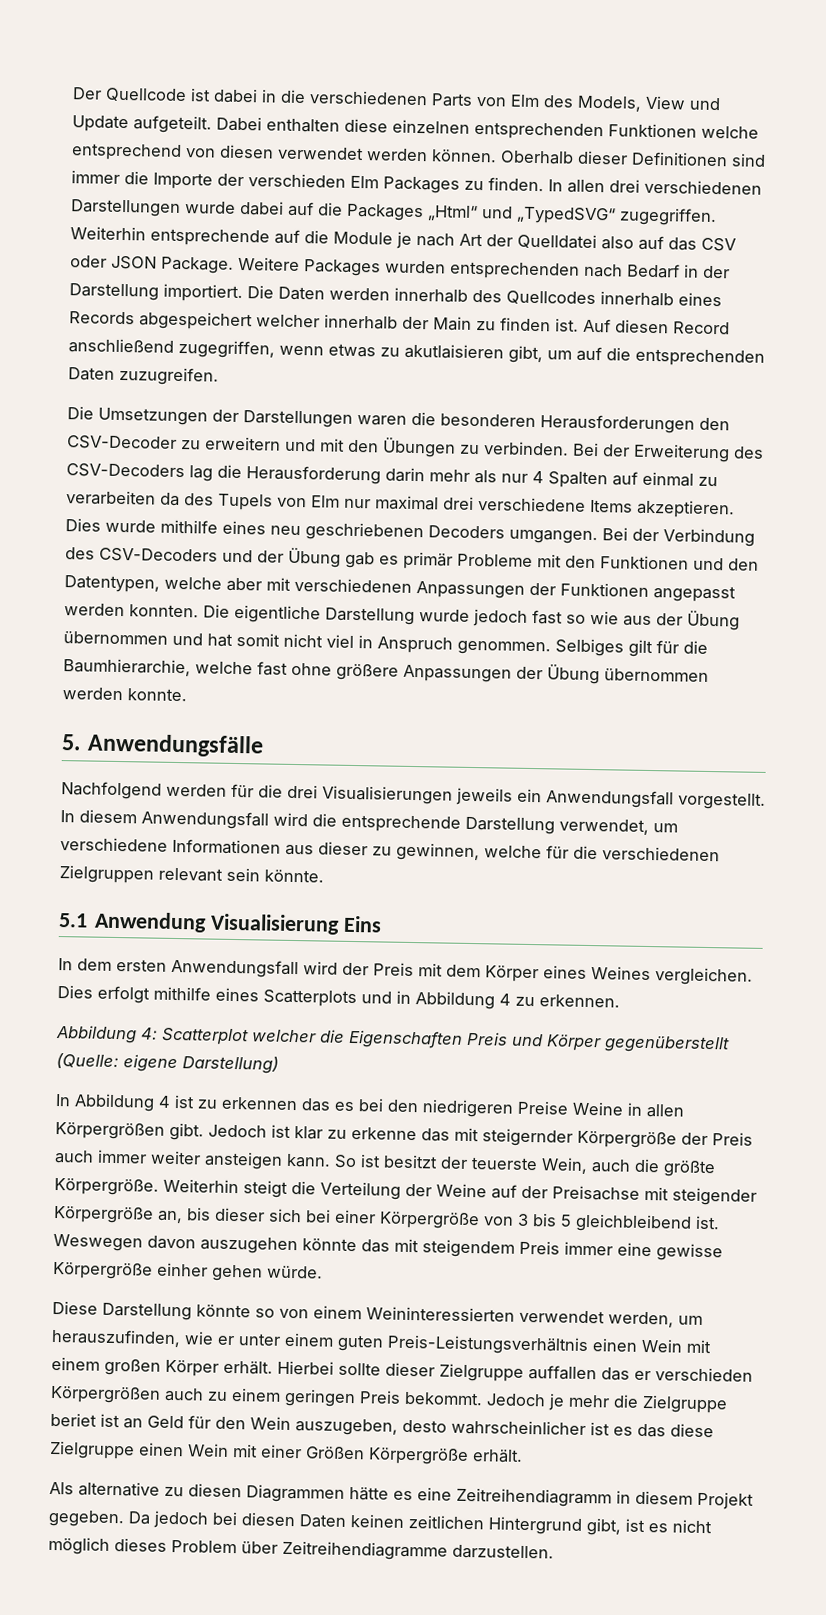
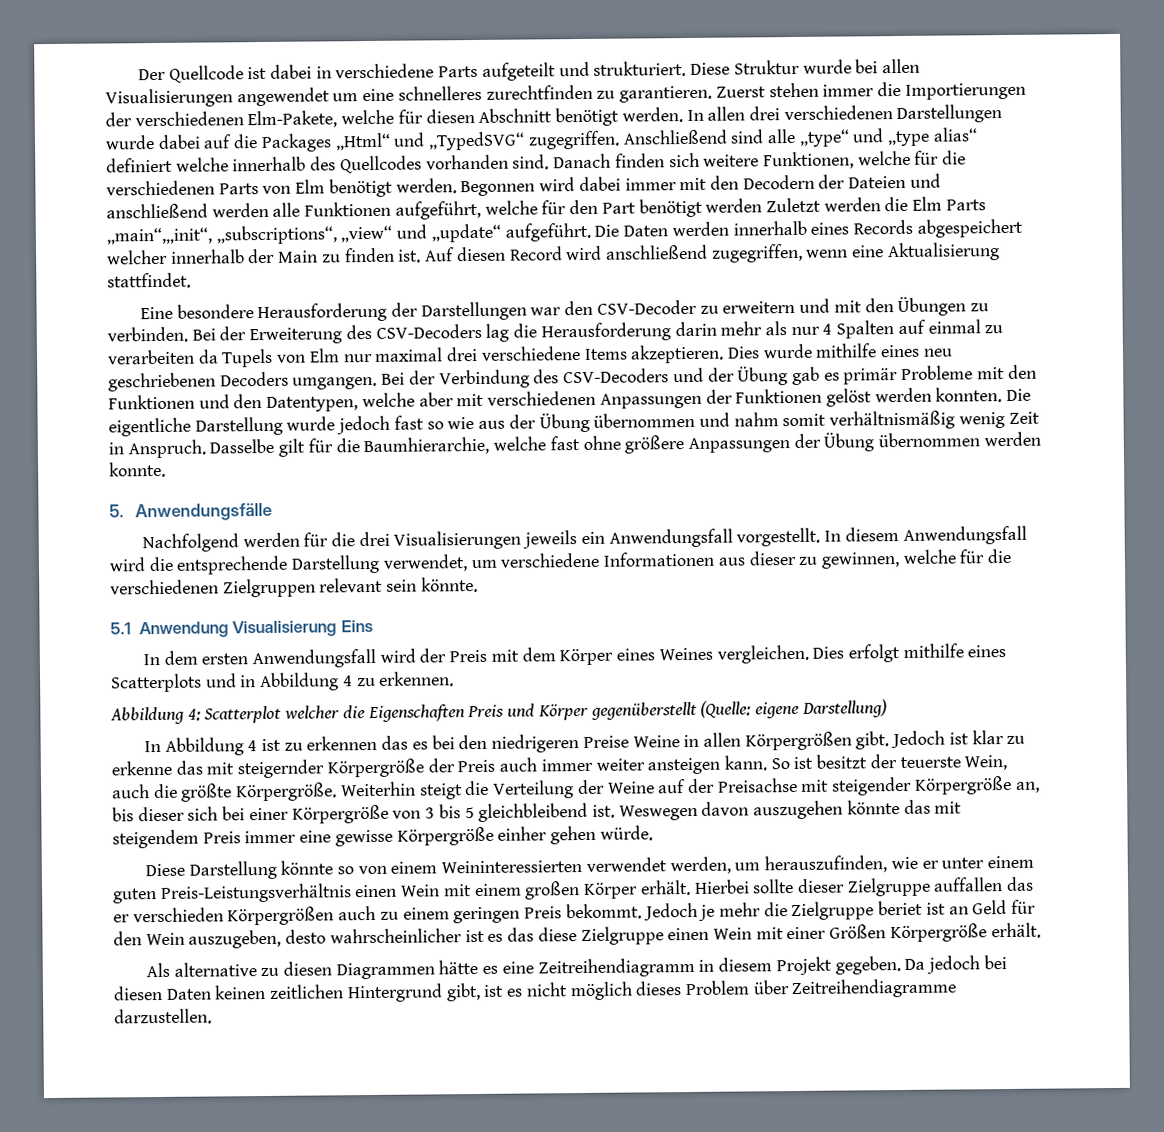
- Der Quellcode ist dabei in die verschiedenen Parts von Elm des Models, View und Update aufgeteilt. Dabei enthalten diese einzelnen entsprechenden Funktionen welche entsprechend von diesen verwendet werden können. Oberhalb dieser Definitionen sind immer die Importe der verschieden Elm Packages zu finden.
+ Der Quellcode ist dabei in verschiedene Parts aufgeteilt und strukturiert. Diese Struktur wurde bei allen Visualisierungen angewendet um eine schnelleres zurechtfinden zu garantieren. Zuerst stehen immer die Importierungen der verschiedenen Elm-Pakete, welche für diesen Abschnitt benötigt werden.
- Weiterhin entsprechende auf die Module je nach Art der Quelldatei also auf das CSV oder JSON Package. Weitere Packages wurden entsprechenden nach Bedarf in der Darstellung importiert.
+ Anschließend sind alle „type“ und „type alias“ definiert welche innerhalb des Quellcodes vorhanden sind. Danach finden sich weitere Funktionen, welche für die verschiedenen Parts von Elm benötigt werden. Begonnen wird dabei immer mit den Decodern der Dateien und anschließend werden alle Funktionen aufgeführt, welche für den Part benötigt werden Zuletzt werden die Elm Parts „main“,„init“, „subscriptions“, „view“ und „update“ aufgeführt.
- Die Daten werden innerhalb des Quellcodes innerhalb eines Records abgespeichert welcher innerhalb der Main zu finden ist.
+ Die Daten werden innerhalb eines Records abgespeichert welcher innerhalb der Main zu finden ist.
- Auf diesen Record anschließend zugegriffen, wenn etwas zu akutlaisieren gibt, um auf die entsprechenden Daten zuzugreifen.
- Die Umsetzungen der Darstellungen waren die besonderen Herausforderungen den CSV-Decoder zu erweitern und mit den Übungen zu verbinden.
+ Auf diesen Record wird anschließend zugegriffen, wenn eine Aktualisierung stattfindet.
+ Eine besondere Herausforderung der Darstellungen war den CSV-Decoder zu erweitern und mit den Übungen zu verbinden.
- Bei der Erweiterung des CSV-Decoders lag die Herausforderung darin mehr als nur 4 Spalten auf einmal zu verarbeiten da des Tupels von Elm nur maximal drei verschiedene Items akzeptieren.
+ Bei der Erweiterung des CSV-Decoders lag die Herausforderung darin mehr als nur 4 Spalten auf einmal zu verarbeiten da Tupels von Elm nur maximal drei verschiedene Items akzeptieren.
- Bei der Verbindung des CSV-Decoders und der Übung gab es primär Probleme mit den Funktionen und den Datentypen, welche aber mit verschiedenen Anpassungen der Funktionen angepasst werden konnten.
+ Bei der Verbindung des CSV-Decoders und der Übung gab es primär Probleme mit den Funktionen und den Datentypen, welche aber mit verschiedenen Anpassungen der Funktionen gelöst werden konnten.
- Die eigentliche Darstellung wurde jedoch fast so wie aus der Übung übernommen und hat somit nicht viel in Anspruch genommen. Selbiges gilt für die Baumhierarchie, welche fast ohne größere Anpassungen der Übung übernommen werden konnte.
+ Die eigentliche Darstellung wurde jedoch fast so wie aus der Übung übernommen und nahm somit verhältnismäßig wenig Zeit in Anspruch. Dasselbe gilt für die Baumhierarchie, welche fast ohne größere Anpassungen der Übung übernommen werden konnte.

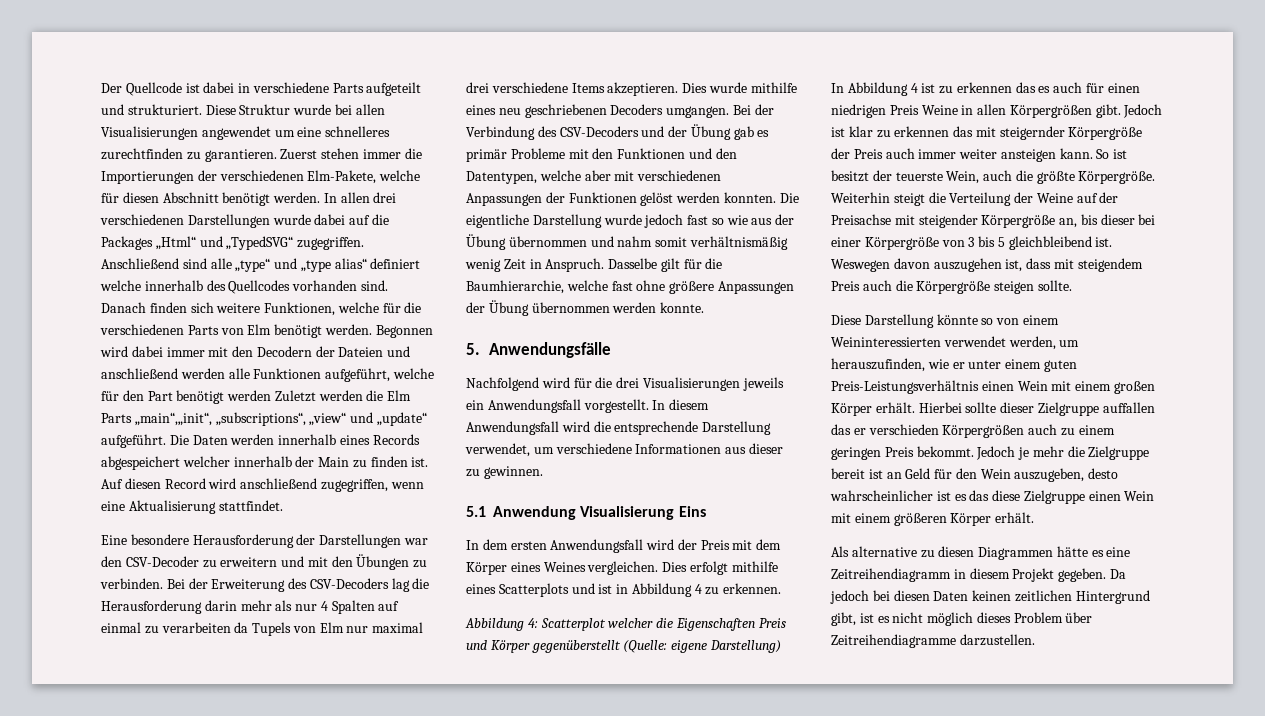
- Nachfolgend werden für die drei Visualisierungen jeweils ein Anwendungsfall vorgestellt.
+ Nachfolgend wird für die drei Visualisierungen jeweils ein Anwendungsfall vorgestellt.
- In diesem Anwendungsfall wird die entsprechende Darstellung verwendet, um verschiedene Informationen aus dieser zu gewinnen, welche für die verschiedenen Zielgruppen relevant sein könnte.
+ In diesem Anwendungsfall wird die entsprechende Darstellung verwendet, um verschiedene Informationen aus dieser zu gewinnen.
- Dies erfolgt mithilfe eines Scatterplots und in Abbildung 4 zu erkennen.
+ Dies erfolgt mithilfe eines Scatterplots und ist in Abbildung 4 zu erkennen.
- In Abbildung 4 ist zu erkennen das es bei den niedrigeren Preise Weine in allen Körpergrößen gibt.
+ In Abbildung 4 ist zu erkennen das es auch für einen niedrigen Preis Weine in allen Körpergrößen gibt.
- Jedoch ist klar zu erkenne das mit steigernder Körpergröße der Preis auch immer weiter ansteigen kann.
+ Jedoch ist klar zu erkennen das mit steigernder Körpergröße der Preis auch immer weiter ansteigen kann.
- Weiterhin steigt die Verteilung der Weine auf der Preisachse mit steigender Körpergröße an, bis dieser sich bei einer Körpergröße von 3 bis 5 gleichbleibend ist.
+ Weiterhin steigt die Verteilung der Weine auf der Preisachse mit steigender Körpergröße an, bis dieser bei einer Körpergröße von 3 bis 5 gleichbleibend ist.
- Weswegen davon auszugehen könnte das mit steigendem Preis immer eine gewisse Körpergröße einher gehen würde.
+ Weswegen davon auszugehen ist, dass mit steigendem Preis auch die Körpergröße steigen sollte.
- Jedoch je mehr die Zielgruppe beriet ist an Geld für den Wein auszugeben, desto wahrscheinlicher ist es das diese Zielgruppe einen Wein mit einer Größen Körpergröße erhält.
+ Jedoch je mehr die Zielgruppe bereit ist an Geld für den Wein auszugeben, desto wahrscheinlicher ist es das diese Zielgruppe einen Wein mit einem größeren Körper erhält.

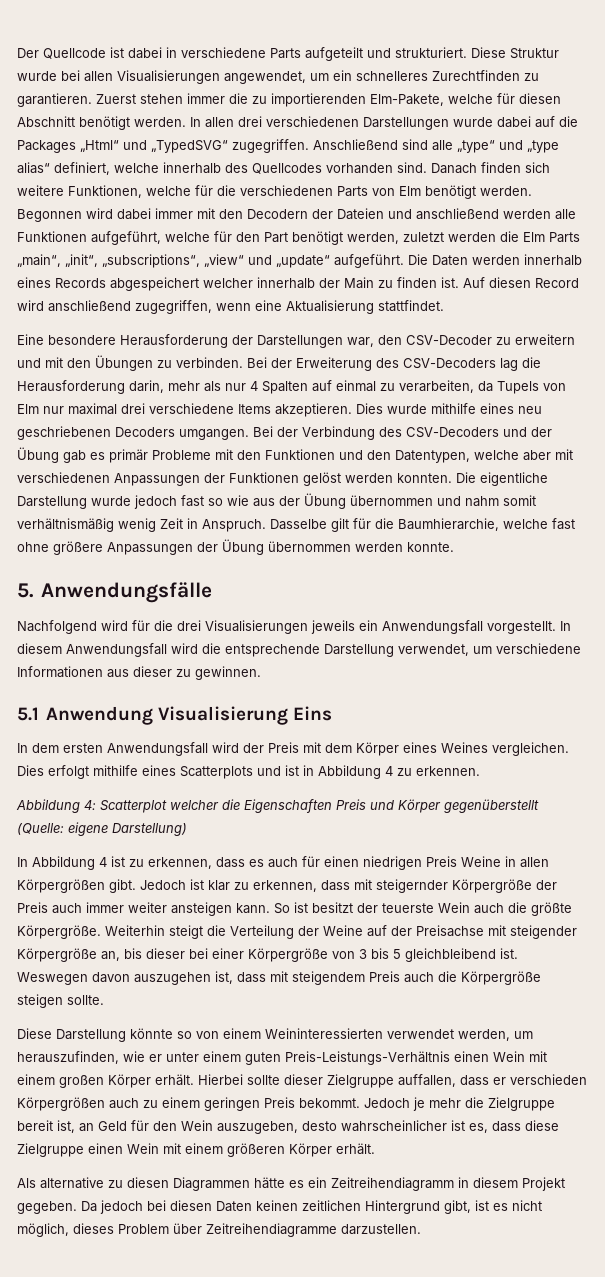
- Diese Struktur wurde bei allen Visualisierungen angewendet um eine schnelleres zurechtfinden zu garantieren.
+ Diese Struktur wurde bei allen Visualisierungen angewendet, um ein schnelleres Zurechtfinden zu garantieren.
- Zuerst stehen immer die Importierungen der verschiedenen Elm-Pakete, welche für diesen Abschnitt benötigt werden.
+ Zuerst stehen immer die zu importierenden Elm-Pakete, welche für diesen Abschnitt benötigt werden.
- Anschließend sind alle „type“ und „type alias“ definiert welche innerhalb des Quellcodes vorhanden sind.
+ Anschließend sind alle „type“ und „type alias“ definiert, welche innerhalb des Quellcodes vorhanden sind.
- Begonnen wird dabei immer mit den Decodern der Dateien und anschließend werden alle Funktionen aufgeführt, welche für den Part benötigt werden Zuletzt werden die Elm Parts „main“,„init“, „subscriptions“, „view“ und „update“ aufgeführt.
+ Begonnen wird dabei immer mit den Decodern der Dateien und anschließend werden alle Funktionen aufgeführt, welche für den Part benötigt werden, zuletzt werden die Elm Parts „main“, „init“, „subscriptions“, „view“ und „update“ aufgeführt.
- Eine besondere Herausforderung der Darstellungen war den CSV-Decoder zu erweitern und mit den Übungen zu verbinden.
+ Eine besondere Herausforderung der Darstellungen war, den CSV-Decoder zu erweitern und mit den Übungen zu verbinden.
- Bei der Erweiterung des CSV-Decoders lag die Herausforderung darin mehr als nur 4 Spalten auf einmal zu verarbeiten da Tupels von Elm nur maximal drei verschiedene Items akzeptieren.
+ Bei der Erweiterung des CSV-Decoders lag die Herausforderung darin, mehr als nur 4 Spalten auf einmal zu verarbeiten, da Tupels von Elm nur maximal drei verschiedene Items akzeptieren.
- In Abbildung 4 ist zu erkennen das es auch für einen niedrigen Preis Weine in allen Körpergrößen gibt.
+ In Abbildung 4 ist zu erkennen, dass es auch für einen niedrigen Preis Weine in allen Körpergrößen gibt.
- Jedoch ist klar zu erkennen das mit steigernder Körpergröße der Preis auch immer weiter ansteigen kann.
+ Jedoch ist klar zu erkennen, dass mit steigernder Körpergröße der Preis auch immer weiter ansteigen kann.
- So ist besitzt der teuerste Wein, auch die größte Körpergröße.
+ So ist besitzt der teuerste Wein auch die größte Körpergröße.
- Diese Darstellung könnte so von einem Weininteressierten verwendet werden, um herauszufinden, wie er unter einem guten Preis-Leistungsverhältnis einen Wein mit einem großen Körper erhält.
+ Diese Darstellung könnte so von einem Weininteressierten verwendet werden, um herauszufinden, wie er unter einem guten Preis-Leistungs-Verhältnis einen Wein mit einem großen Körper erhält.
- Hierbei sollte dieser Zielgruppe auffallen das er verschieden Körpergrößen auch zu einem geringen Preis bekommt.
+ Hierbei sollte dieser Zielgruppe auffallen, dass er verschieden Körpergrößen auch zu einem geringen Preis bekommt.
- Jedoch je mehr die Zielgruppe bereit ist an Geld für den Wein auszugeben, desto wahrscheinlicher ist es das diese Zielgruppe einen Wein mit einem größeren Körper erhält.
+ Jedoch je mehr die Zielgruppe bereit ist, an Geld für den Wein auszugeben, desto wahrscheinlicher ist es, dass diese Zielgruppe einen Wein mit einem größeren Körper erhält.
- Als alternative zu diesen Diagrammen hätte es eine Zeitreihendiagramm in diesem Projekt gegeben.
+ Als alternative zu diesen Diagrammen hätte es ein Zeitreihendiagramm in diesem Projekt gegeben.
- Da jedoch bei diesen Daten keinen zeitlichen Hintergrund gibt, ist es nicht möglich dieses Problem über Zeitreihendiagramme darzustellen.
+ Da jedoch bei diesen Daten keinen zeitlichen Hintergrund gibt, ist es nicht möglich, dieses Problem über Zeitreihendiagramme darzustellen.

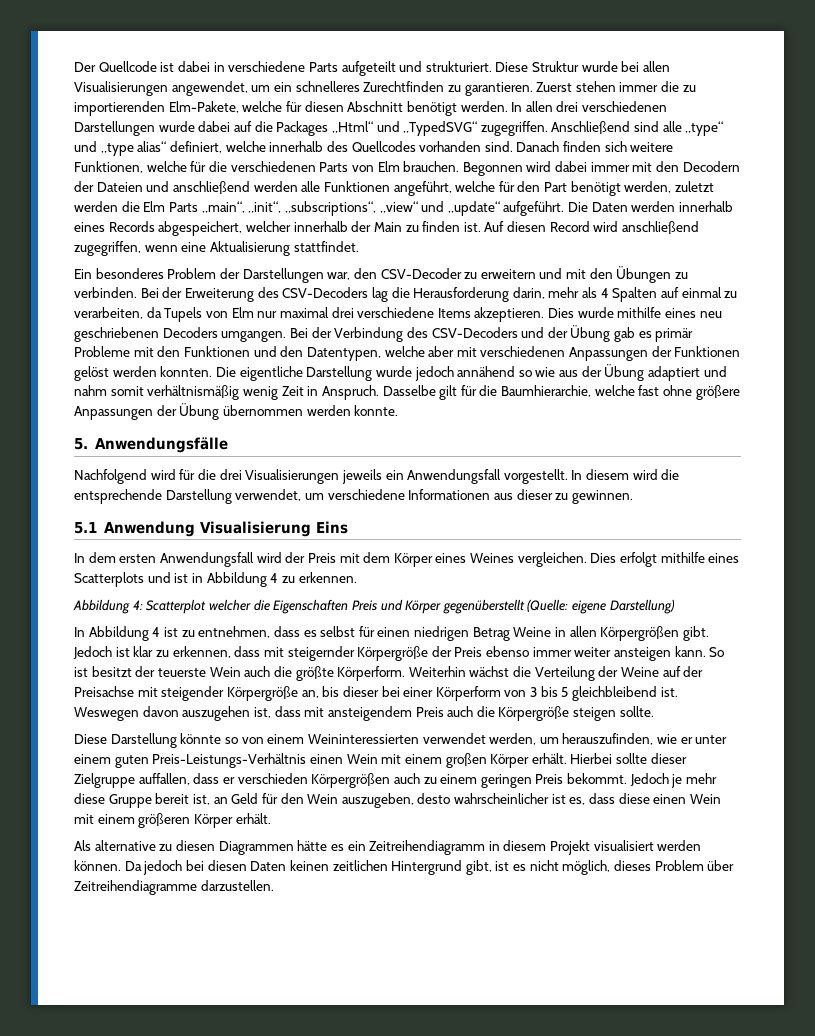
- Danach finden sich weitere Funktionen, welche für die verschiedenen Parts von Elm benötigt werden.
+ Danach finden sich weitere Funktionen, welche für die verschiedenen Parts von Elm brauchen.
- Begonnen wird dabei immer mit den Decodern der Dateien und anschließend werden alle Funktionen aufgeführt, welche für den Part benötigt werden, zuletzt werden die Elm Parts „main“, „init“, „subscriptions“, „view“ und „update“ aufgeführt.
+ Begonnen wird dabei immer mit den Decodern der Dateien und anschließend werden alle Funktionen angeführt, welche für den Part benötigt werden, zuletzt werden die Elm Parts „main“, „init“, „subscriptions“, „view“ und „update“ aufgeführt.
- Die Daten werden innerhalb eines Records abgespeichert welcher innerhalb der Main zu finden ist.
+ Die Daten werden innerhalb eines Records abgespeichert, welcher innerhalb der Main zu finden ist.
- Eine besondere Herausforderung der Darstellungen war, den CSV-Decoder zu erweitern und mit den Übungen zu verbinden.
+ Ein besonderes Problem der Darstellungen war, den CSV-Decoder zu erweitern und mit den Übungen zu verbinden.
- Bei der Erweiterung des CSV-Decoders lag die Herausforderung darin, mehr als nur 4 Spalten auf einmal zu verarbeiten, da Tupels von Elm nur maximal drei verschiedene Items akzeptieren.
+ Bei der Erweiterung des CSV-Decoders lag die Herausforderung darin, mehr als 4 Spalten auf einmal zu verarbeiten, da Tupels von Elm nur maximal drei verschiedene Items akzeptieren.
- Die eigentliche Darstellung wurde jedoch fast so wie aus der Übung übernommen und nahm somit verhältnismäßig wenig Zeit in Anspruch.
+ Die eigentliche Darstellung wurde jedoch annähend so wie aus der Übung adaptiert und nahm somit verhältnismäßig wenig Zeit in Anspruch.
- In diesem Anwendungsfall wird die entsprechende Darstellung verwendet, um verschiedene Informationen aus dieser zu gewinnen.
+ In diesem wird die entsprechende Darstellung verwendet, um verschiedene Informationen aus dieser zu gewinnen.
- In Abbildung 4 ist zu erkennen, dass es auch für einen niedrigen Preis Weine in allen Körpergrößen gibt.
+ In Abbildung 4 ist zu entnehmen, dass es selbst für einen niedrigen Betrag Weine in allen Körpergrößen gibt.
- Jedoch ist klar zu erkennen, dass mit steigernder Körpergröße der Preis auch immer weiter ansteigen kann.
+ Jedoch ist klar zu erkennen, dass mit steigernder Körpergröße der Preis ebenso immer weiter ansteigen kann.
- So ist besitzt der teuerste Wein auch die größte Körpergröße. Weiterhin steigt die Verteilung der Weine auf der Preisachse mit steigender Körpergröße an, bis dieser bei einer Körpergröße von 3 bis 5 gleichbleibend ist.
+ So ist besitzt der teuerste Wein auch die größte Körperform. Weiterhin wächst die Verteilung der Weine auf der Preisachse mit steigender Körpergröße an, bis dieser bei einer Körperform von 3 bis 5 gleichbleibend ist.
- Weswegen davon auszugehen ist, dass mit steigendem Preis auch die Körpergröße steigen sollte.
+ Weswegen davon auszugehen ist, dass mit ansteigendem Preis auch die Körpergröße steigen sollte.
- Jedoch je mehr die Zielgruppe bereit ist, an Geld für den Wein auszugeben, desto wahrscheinlicher ist es, dass diese Zielgruppe einen Wein mit einem größeren Körper erhält.
+ Jedoch je mehr diese Gruppe bereit ist, an Geld für den Wein auszugeben, desto wahrscheinlicher ist es, dass diese einen Wein mit einem größeren Körper erhält.
- Als alternative zu diesen Diagrammen hätte es ein Zeitreihendiagramm in diesem Projekt gegeben.
+ Als alternative zu diesen Diagrammen hätte es ein Zeitreihendiagramm in diesem Projekt visualisiert werden können.

